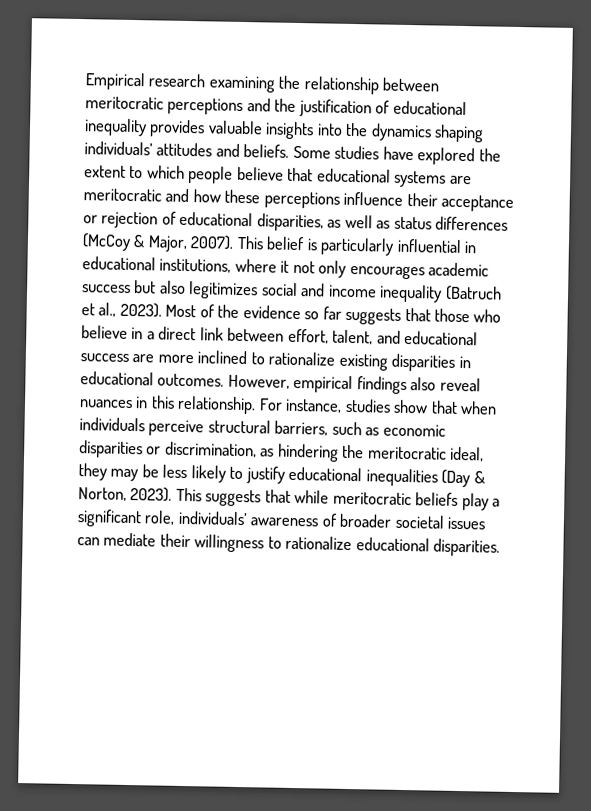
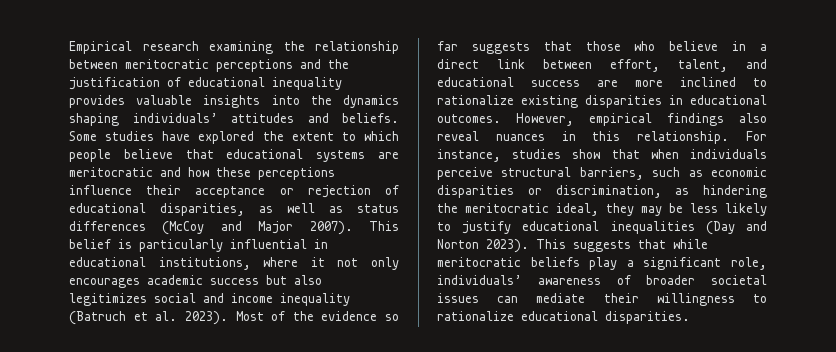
- Some studies have explored the extent to which people believe that educational systems are meritocratic and how these perceptions influence their acceptance or rejection of educational disparities, as well as status differences (McCoy & Major, 2007).
+ Some studies have explored the extent to which people believe that educational systems are meritocratic and how these perceptions influence their acceptance or rejection of educational disparities, as well as status differences (McCoy and Major 2007).
- This belief is particularly influential in educational institutions, where it not only encourages academic success but also legitimizes social and income inequality (Batruch et al., 2023).
+ This belief is particularly influential in educational institutions, where it not only encourages academic success but also legitimizes social and income inequality (Batruch et al. 2023).
- For instance, studies show that when individuals perceive structural barriers, such as economic disparities or discrimination, as hindering the meritocratic ideal, they may be less likely to justify educational inequalities (Day & Norton, 2023).
+ For instance, studies show that when individuals perceive structural barriers, such as economic disparities or discrimination, as hindering the meritocratic ideal, they may be less likely to justify educational inequalities (Day and Norton 2023).

